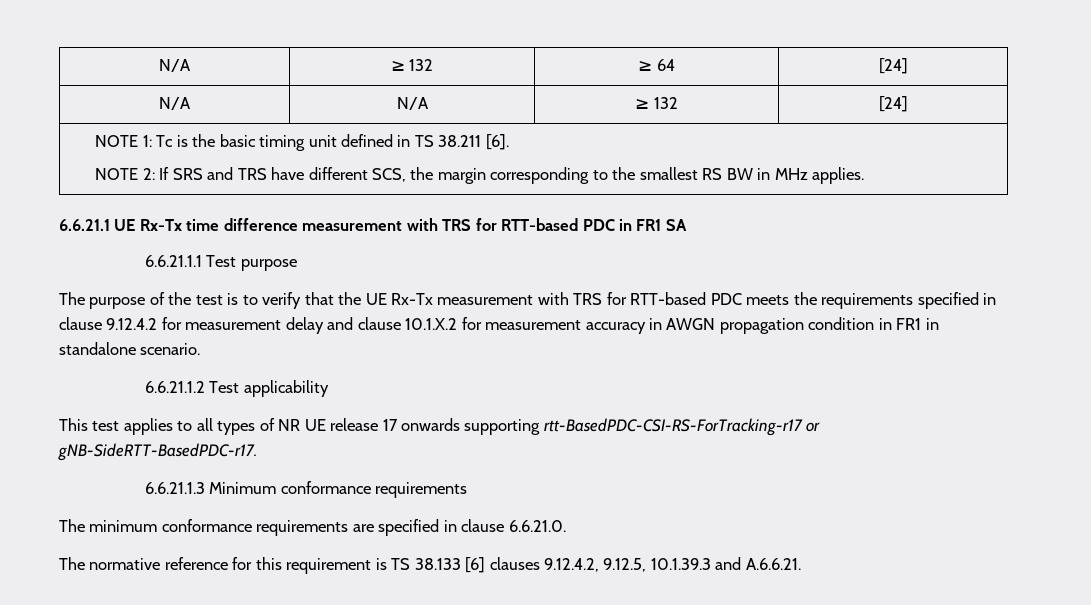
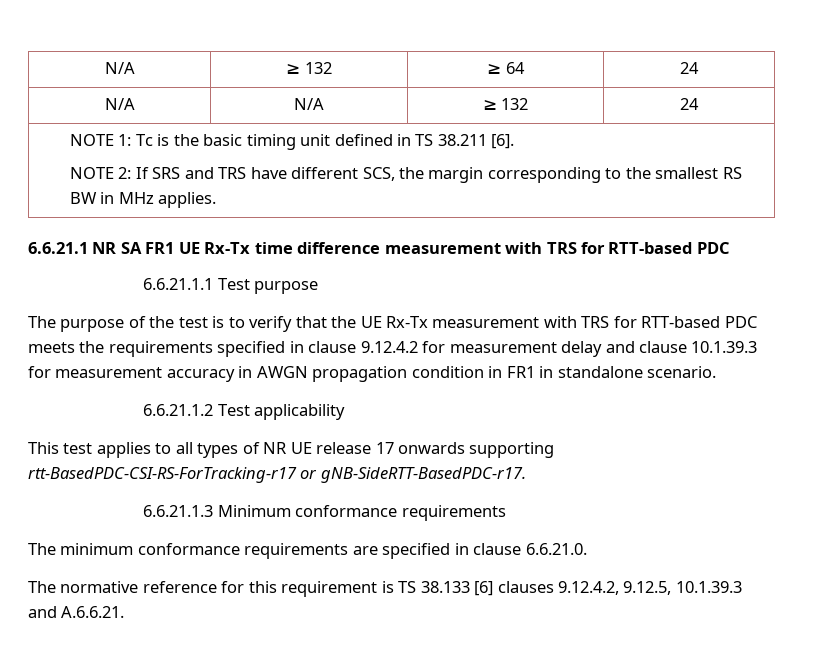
- N/A | ≥ 132 | ≥ 64 | [24]
+ N/A | ≥ 132 | ≥ 64 | 24
- N/A | N/A | ≥ 132 | [24]
+ N/A | N/A | ≥ 132 | 24
- 6.6.21.1 UE Rx-Tx time difference measurement with TRS for RTT-based PDC in FR1 SA
+ 6.6.21.1 NR SA FR1 UE Rx-Tx time difference measurement with TRS for RTT-based PDC
- The purpose of the test is to verify that the UE Rx-Tx measurement with TRS for RTT-based PDC meets the requirements specified in clause 9.12.4.2 for measurement delay and clause 10.1.X.2 for measurement accuracy in AWGN propagation condition in FR1 in standalone scenario.
+ The purpose of the test is to verify that the UE Rx-Tx measurement with TRS for RTT-based PDC meets the requirements specified in clause 9.12.4.2 for measurement delay and clause 10.1.39.3 for measurement accuracy in AWGN propagation condition in FR1 in standalone scenario.

